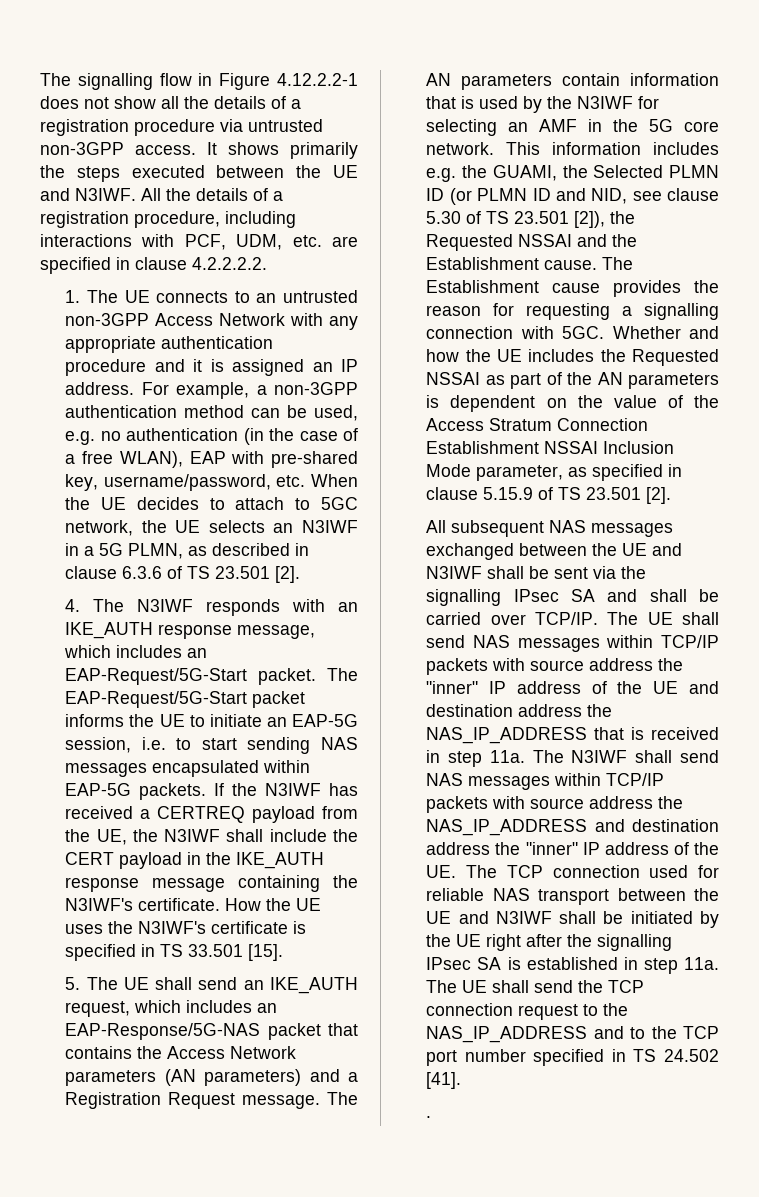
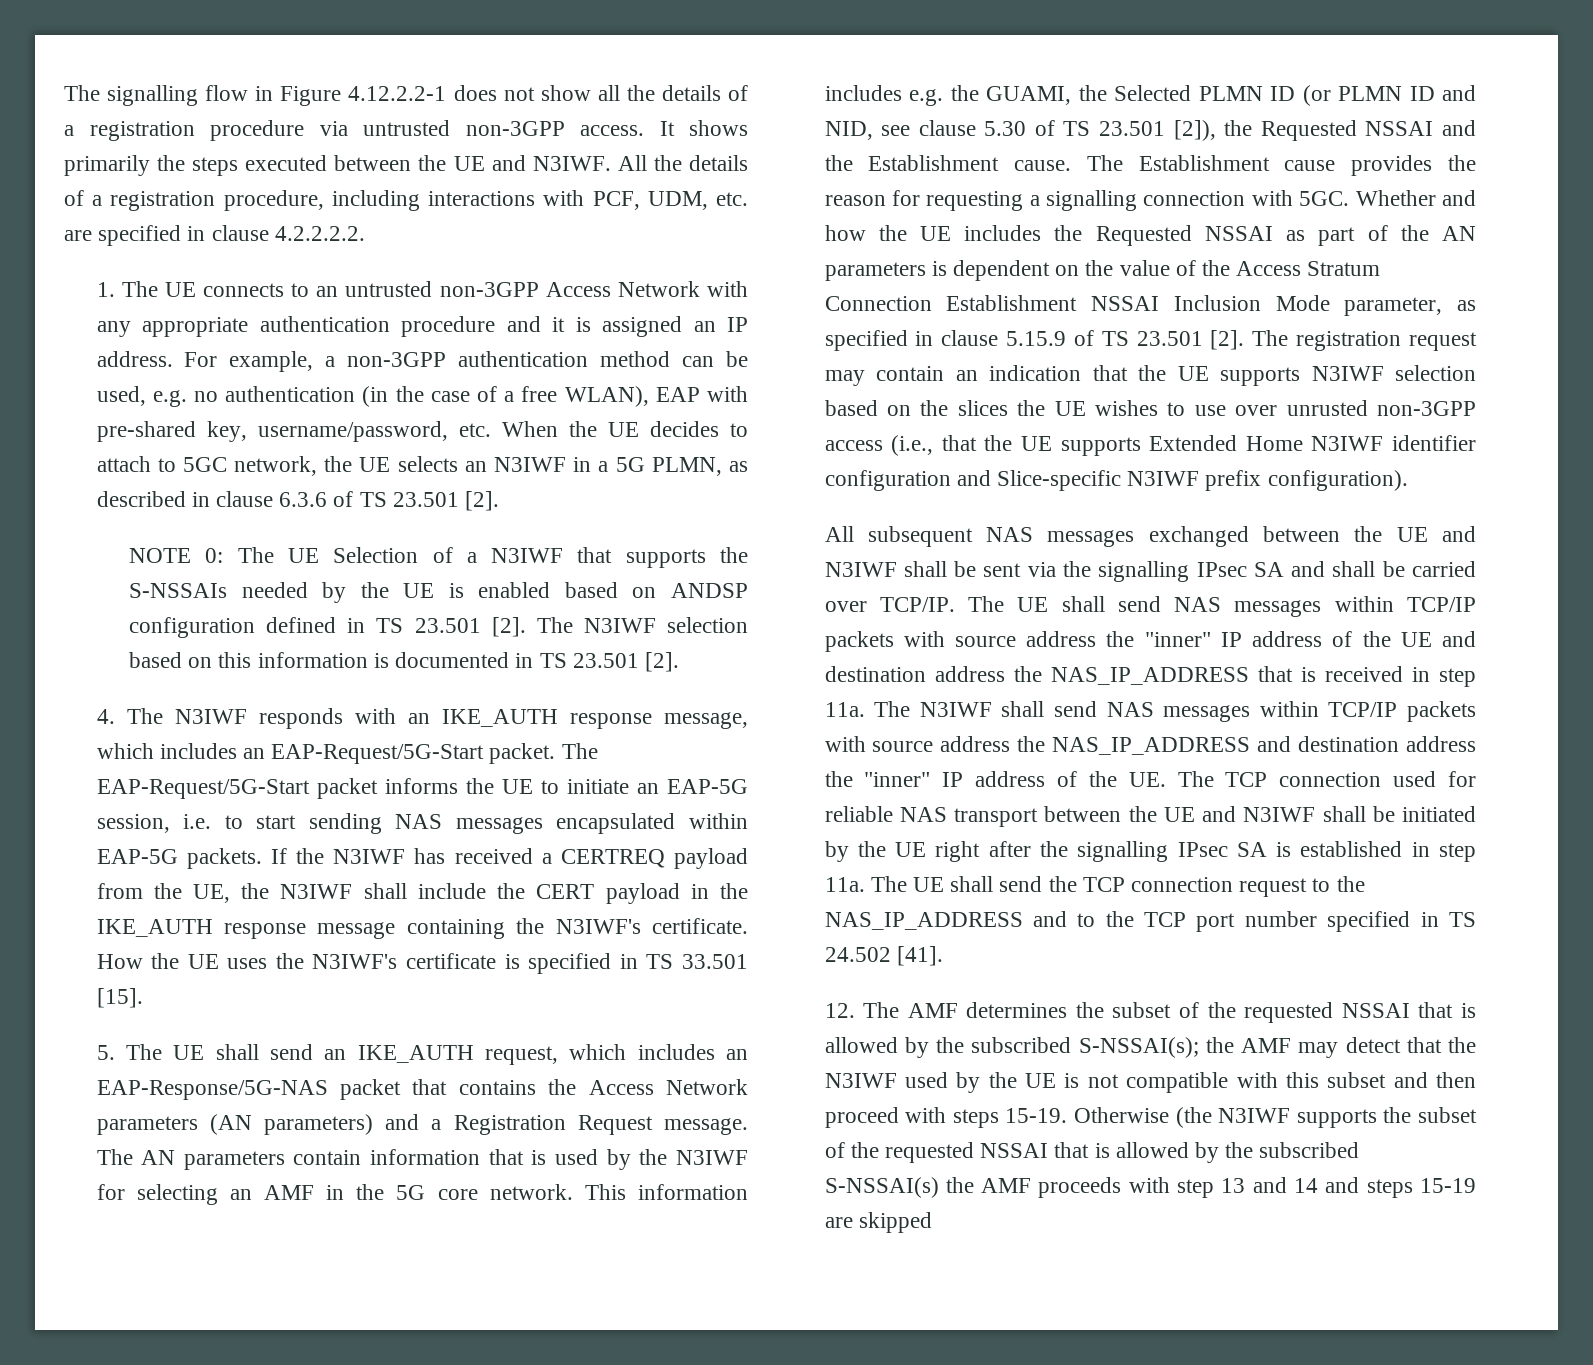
+ NOTE 0: The UE Selection of a N3IWF that supports the S-NSSAIs needed by the UE is enabled based on ANDSP configuration defined in TS 23.501 [2]. The N3IWF selection based on this information is documented in TS 23.501 [2].
+ The registration request may contain an indication that the UE supports N3IWF selection based on the slices the UE wishes to use over unrusted non-3GPP access (i.e., that the UE supports Extended Home N3IWF identifier configuration and Slice-specific N3IWF prefix configuration).
- .
+ 12. The AMF determines the subset of the requested NSSAI that is allowed by the subscribed S-NSSAI(s); the AMF may detect that the N3IWF used by the UE is not compatible with this subset and then proceed with steps 15-19. Otherwise (the N3IWF supports the subset of the requested NSSAI that is allowed by the subscribed S-NSSAI(s) the AMF proceeds with step 13 and 14 and steps 15-19 are skipped

